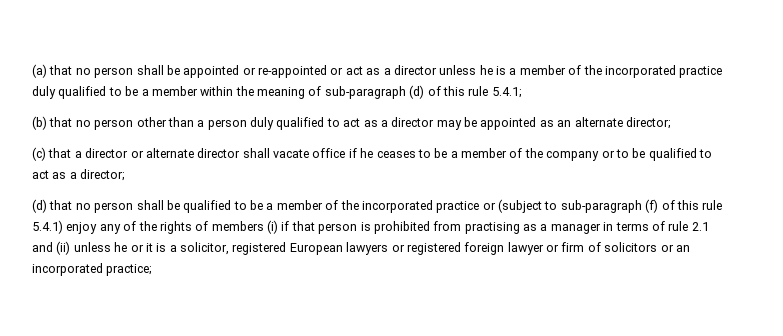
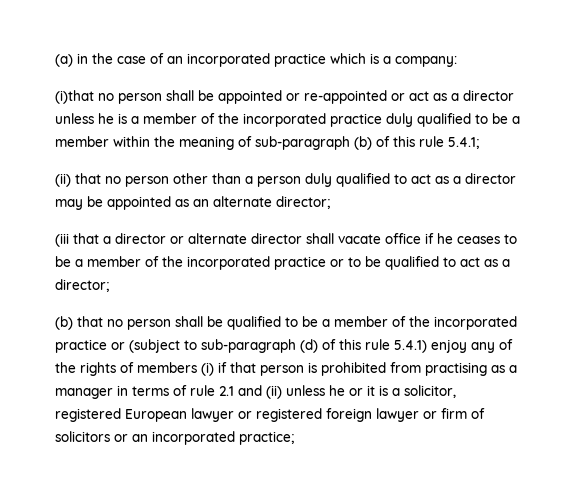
- (a) that no person shall be appointed or re-appointed or act as a director unless he is a member of the incorporated practice duly qualified to be a member within the meaning of sub-paragraph (d) of this rule 5.4.1;
+ (a) in the case of an incorporated practice which is a company:
+ (i)that no person shall be appointed or re-appointed or act as a director unless he is a member of the incorporated practice duly qualified to be a member within the meaning of sub-paragraph (b) of this rule 5.4.1;
- (b) that no person other than a person duly qualified to act as a director may be appointed as an alternate director;
+ (ii) that no person other than a person duly qualified to act as a director may be appointed as an alternate director;
- (c) that a director or alternate director shall vacate office if he ceases to be a member of the company or to be qualified to act as a director;
+ (iii that a director or alternate director shall vacate office if he ceases to be a member of the incorporated practice or to be qualified to act as a director;
- (d) that no person shall be qualified to be a member of the incorporated practice or (subject to sub-paragraph (f) of this rule 5.4.1) enjoy any of the rights of members (i) if that person is prohibited from practising as a manager in terms of rule 2.1 and (ii) unless he or it is a solicitor, registered European lawyers or registered foreign lawyer or firm of solicitors or an incorporated practice;
+ (b) that no person shall be qualified to be a member of the incorporated practice or (subject to sub-paragraph (d) of this rule 5.4.1) enjoy any of the rights of members (i) if that person is prohibited from practising as a manager in terms of rule 2.1 and (ii) unless he or it is a solicitor, registered European lawyer or registered foreign lawyer or firm of solicitors or an incorporated practice;

